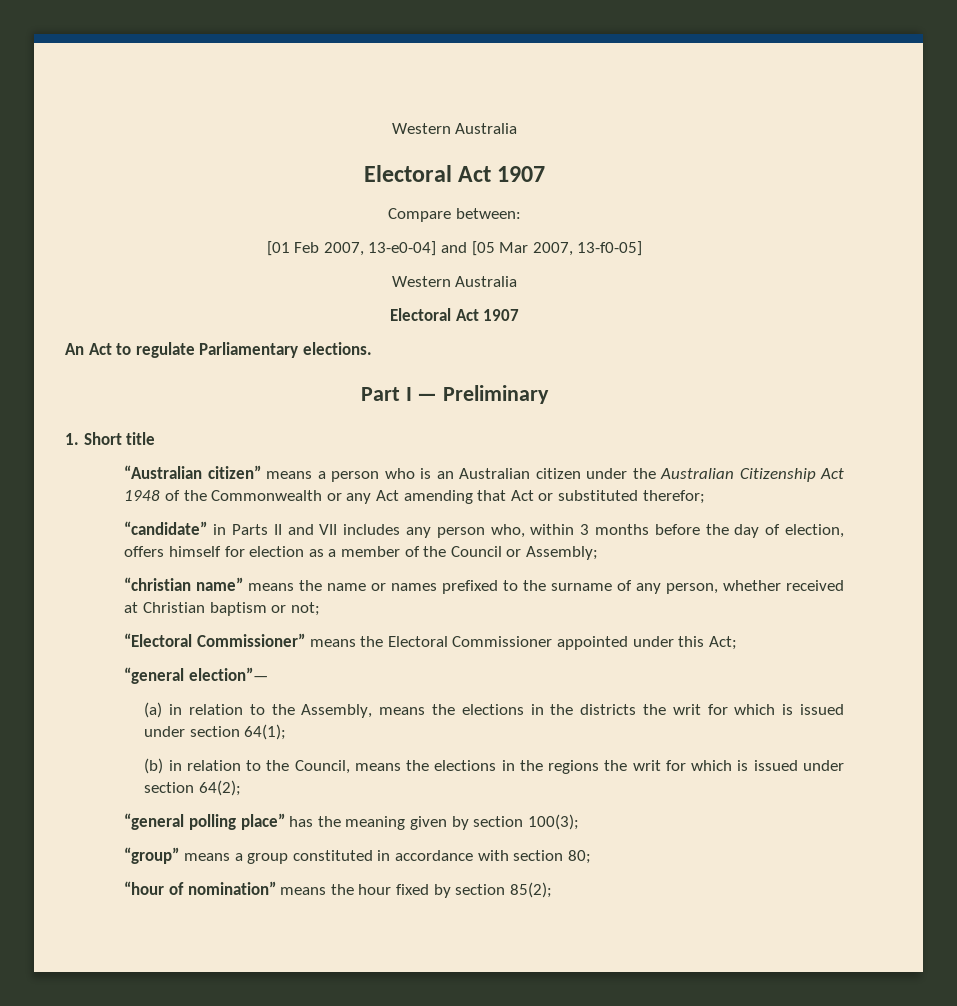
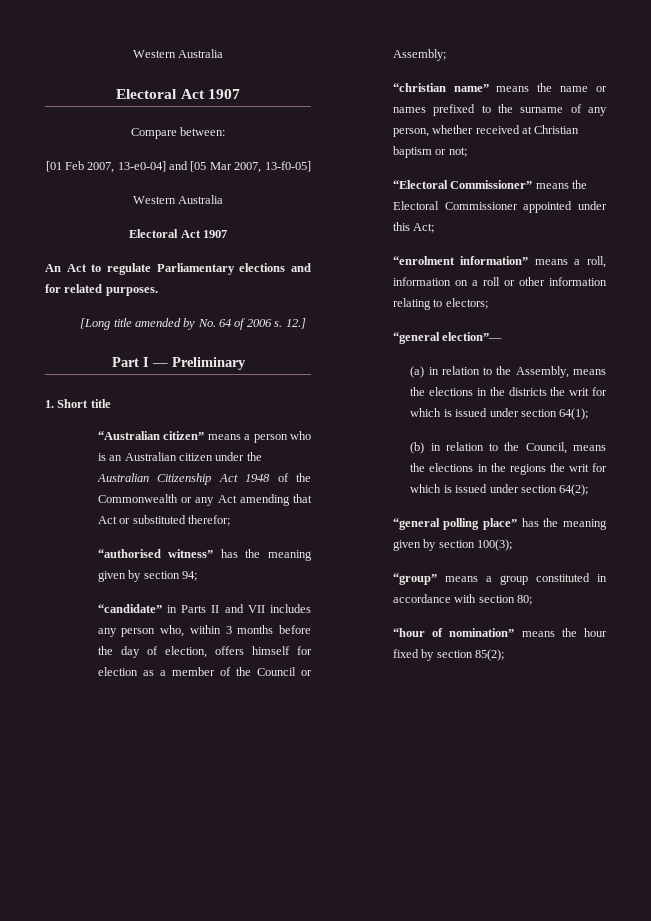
- An Act to regulate Parliamentary elections.
+ An Act to regulate Parliamentary elections and for related purposes.
+ [Long title amended by No. 64 of 2006 s. 12.]
+ “authorised witness” has the meaning given by section 94;
+ “enrolment information” means a roll, information on a roll or other information relating to electors;

